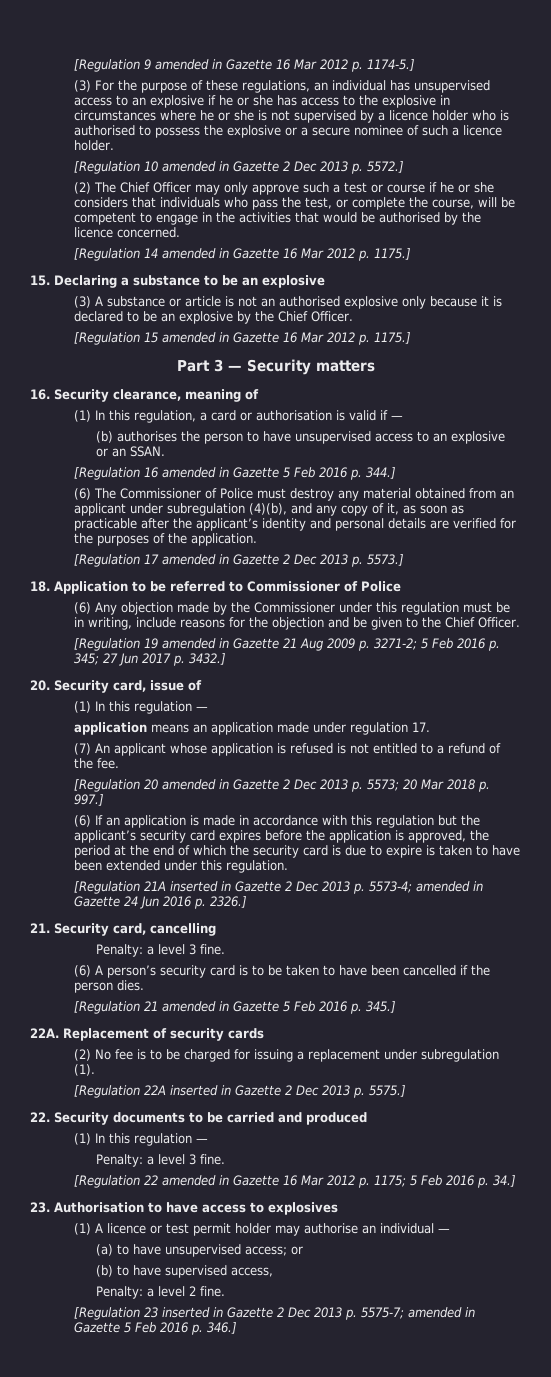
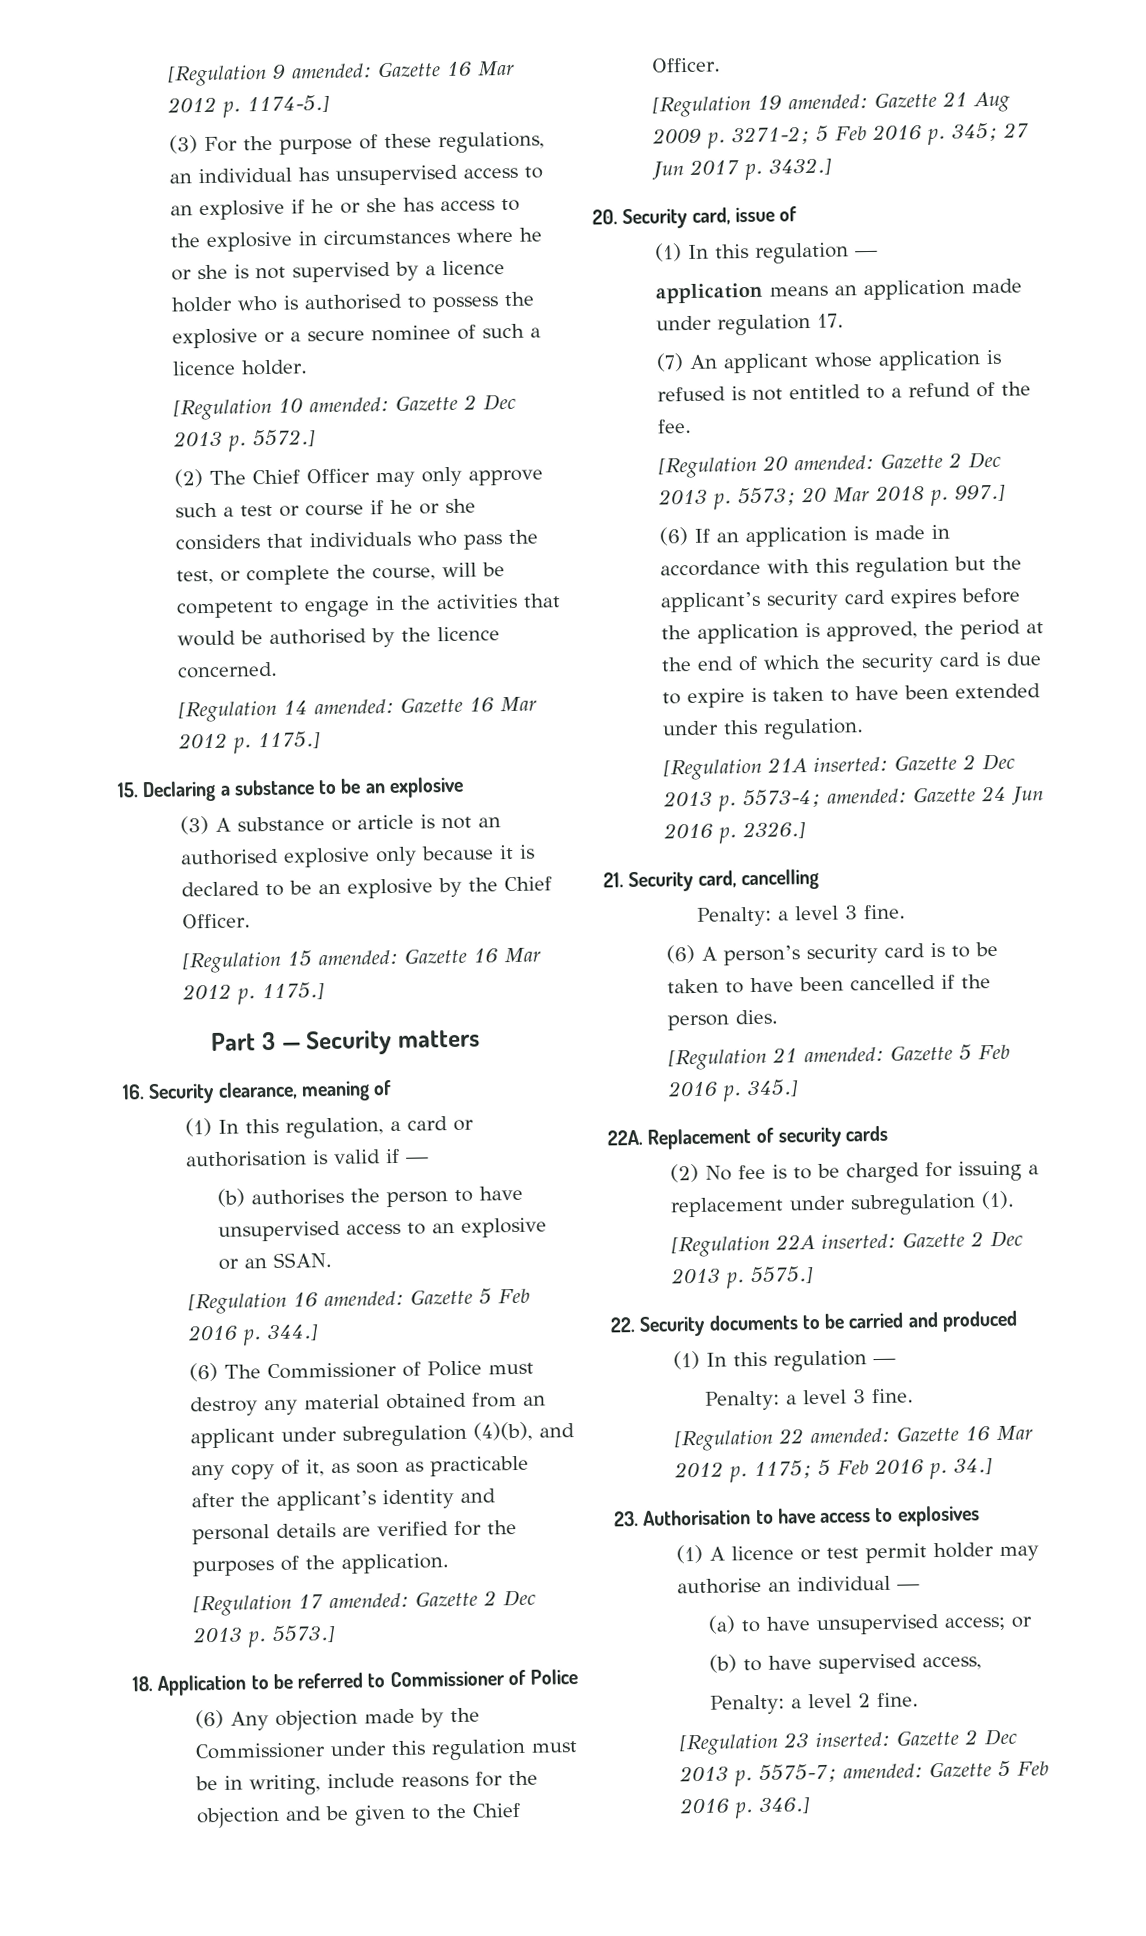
- [Regulation 9 amended in Gazette 16 Mar 2012 p. 1174-5.]
+ [Regulation 9 amended: Gazette 16 Mar 2012 p. 1174-5.]
- [Regulation 10 amended in Gazette 2 Dec 2013 p. 5572.]
+ [Regulation 10 amended: Gazette 2 Dec 2013 p. 5572.]
- [Regulation 14 amended in Gazette 16 Mar 2012 p. 1175.]
+ [Regulation 14 amended: Gazette 16 Mar 2012 p. 1175.]
- [Regulation 15 amended in Gazette 16 Mar 2012 p. 1175.]
+ [Regulation 15 amended: Gazette 16 Mar 2012 p. 1175.]
- [Regulation 16 amended in Gazette 5 Feb 2016 p. 344.]
+ [Regulation 16 amended: Gazette 5 Feb 2016 p. 344.]
- [Regulation 17 amended in Gazette 2 Dec 2013 p. 5573.]
+ [Regulation 17 amended: Gazette 2 Dec 2013 p. 5573.]
- [Regulation 19 amended in Gazette 21 Aug 2009 p. 3271-2; 5 Feb 2016 p. 345; 27 Jun 2017 p. 3432.]
+ [Regulation 19 amended: Gazette 21 Aug 2009 p. 3271-2; 5 Feb 2016 p. 345; 27 Jun 2017 p. 3432.]
- [Regulation 20 amended in Gazette 2 Dec 2013 p. 5573; 20 Mar 2018 p. 997.]
+ [Regulation 20 amended: Gazette 2 Dec 2013 p. 5573; 20 Mar 2018 p. 997.]
- [Regulation 21A inserted in Gazette 2 Dec 2013 p. 5573-4; amended in Gazette 24 Jun 2016 p. 2326.]
+ [Regulation 21A inserted: Gazette 2 Dec 2013 p. 5573-4; amended: Gazette 24 Jun 2016 p. 2326.]
- [Regulation 21 amended in Gazette 5 Feb 2016 p. 345.]
+ [Regulation 21 amended: Gazette 5 Feb 2016 p. 345.]
- [Regulation 22A inserted in Gazette 2 Dec 2013 p. 5575.]
+ [Regulation 22A inserted: Gazette 2 Dec 2013 p. 5575.]
- [Regulation 22 amended in Gazette 16 Mar 2012 p. 1175; 5 Feb 2016 p. 34.]
+ [Regulation 22 amended: Gazette 16 Mar 2012 p. 1175; 5 Feb 2016 p. 34.]
- [Regulation 23 inserted in Gazette 2 Dec 2013 p. 5575-7; amended in Gazette 5 Feb 2016 p. 346.]
+ [Regulation 23 inserted: Gazette 2 Dec 2013 p. 5575-7; amended: Gazette 5 Feb 2016 p. 346.]

